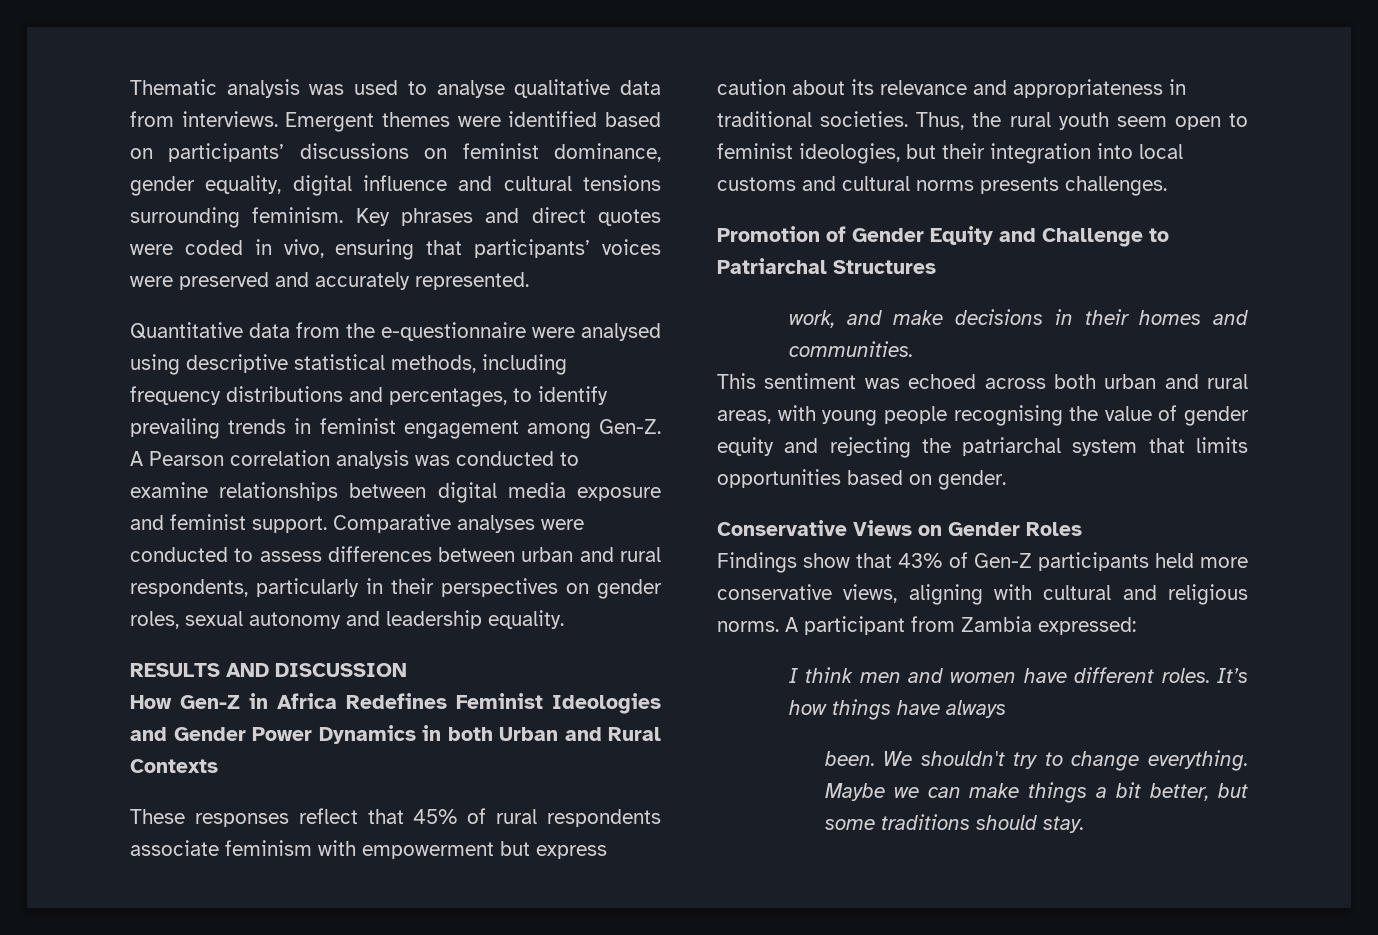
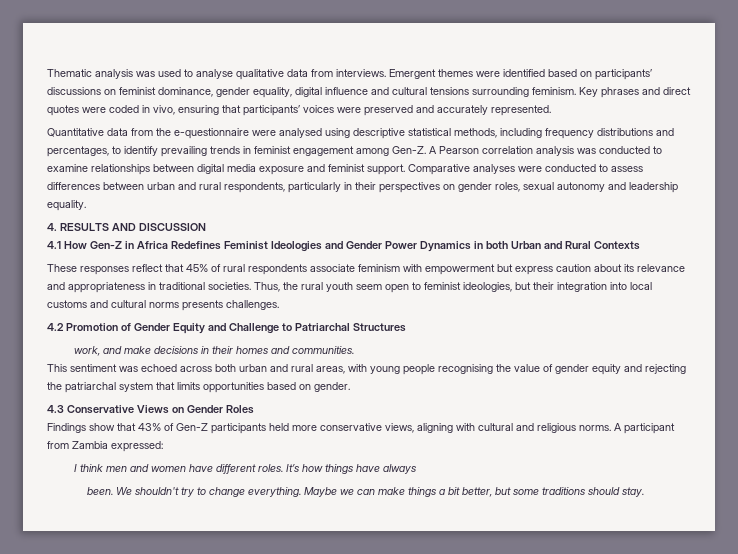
- RESULTS AND DISCUSSION
+ 4. RESULTS AND DISCUSSION
- How Gen-Z in Africa Redefines Feminist Ideologies and Gender Power Dynamics in both Urban and Rural Contexts
+ 4.1 How Gen-Z in Africa Redefines Feminist Ideologies and Gender Power Dynamics in both Urban and Rural Contexts
- Promotion of Gender Equity and Challenge to Patriarchal Structures
+ 4.2 Promotion of Gender Equity and Challenge to Patriarchal Structures
- Conservative Views on Gender Roles
+ 4.3 Conservative Views on Gender Roles

